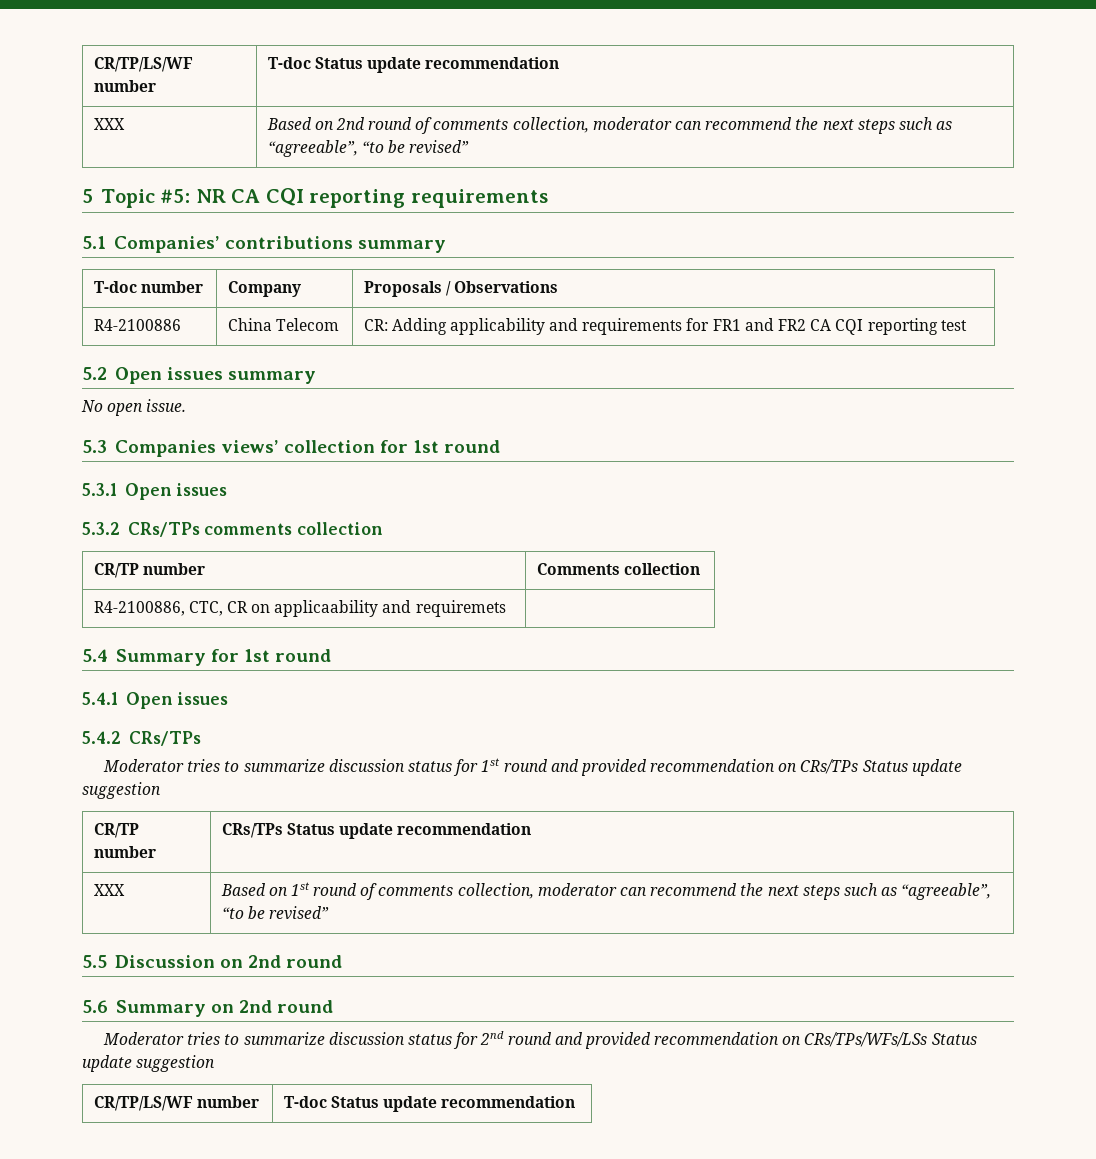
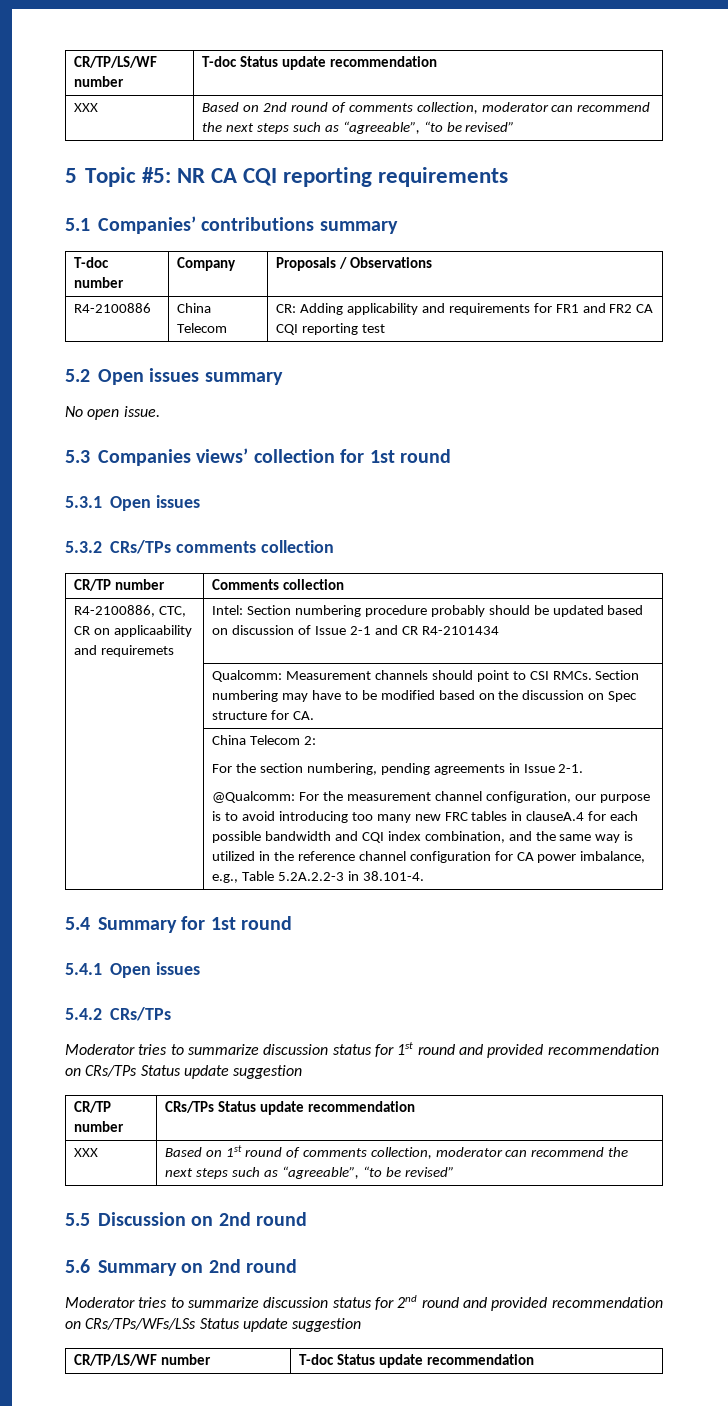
- R4-2100886, CTC, CR on applicaability and requiremets |
+ R4-2100886, CTC, CR on applicaability and requiremets | Intel: Section numbering procedure probably should be updated based on discussion of Issue 2-1 and CR R4-2101434
+ | Qualcomm: Measurement channels should point to CSI RMCs. Section numbering may have to be modified based on the discussion on Spec structure for CA.
+ | China Telecom 2:
+ For the section numbering, pending agreements in Issue 2-1.
+ @Qualcomm: For the measurement channel configuration, our purpose is to avoid introducing too many new FRC tables in clauseA.4 for each possible bandwidth and CQI index combination, and the same way is utilized in the reference channel configuration for CA power imbalance, e.g., Table 5.2A.2.2-3 in 38.101-4.

